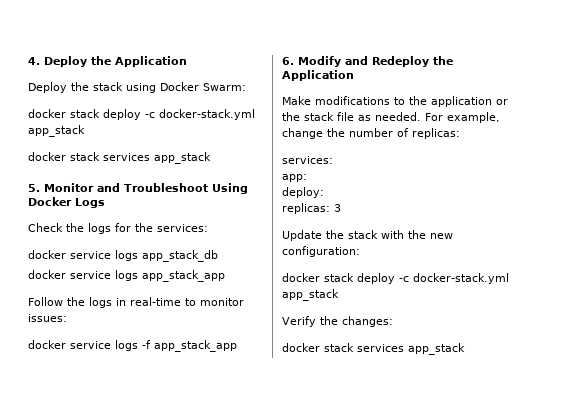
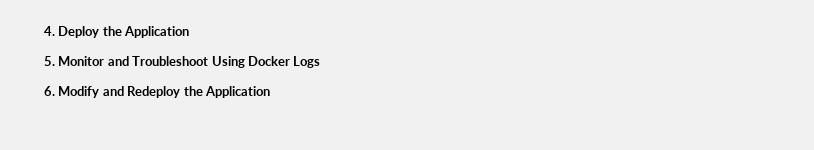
- Deploy the stack using Docker Swarm:
- docker stack deploy -c docker-stack.yml app_stack
- docker stack services app_stack
- Check the logs for the services:
- docker service logs app_stack_db
- docker service logs app_stack_app
- Follow the logs in real-time to monitor issues:
- docker service logs -f app_stack_app
- Make modifications to the application or the stack file as needed. For example, change the number of replicas:
- services:
- app:
- deploy:
- replicas: 3
- Update the stack with the new configuration:
- docker stack deploy -c docker-stack.yml app_stack
- Verify the changes:
- docker stack services app_stack

